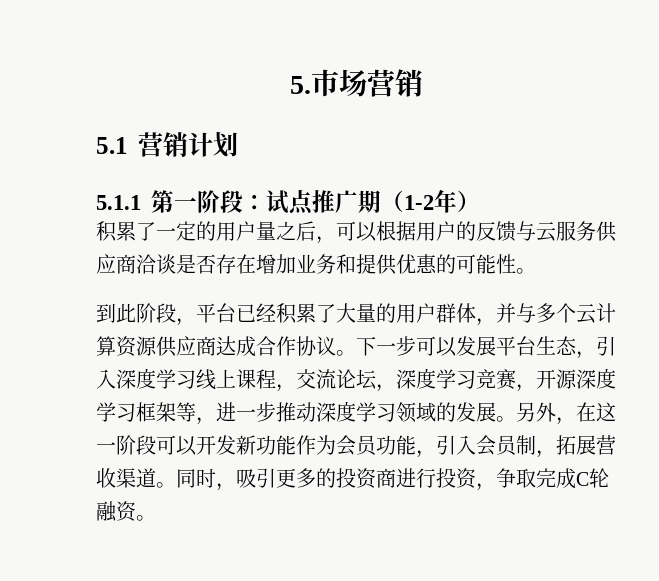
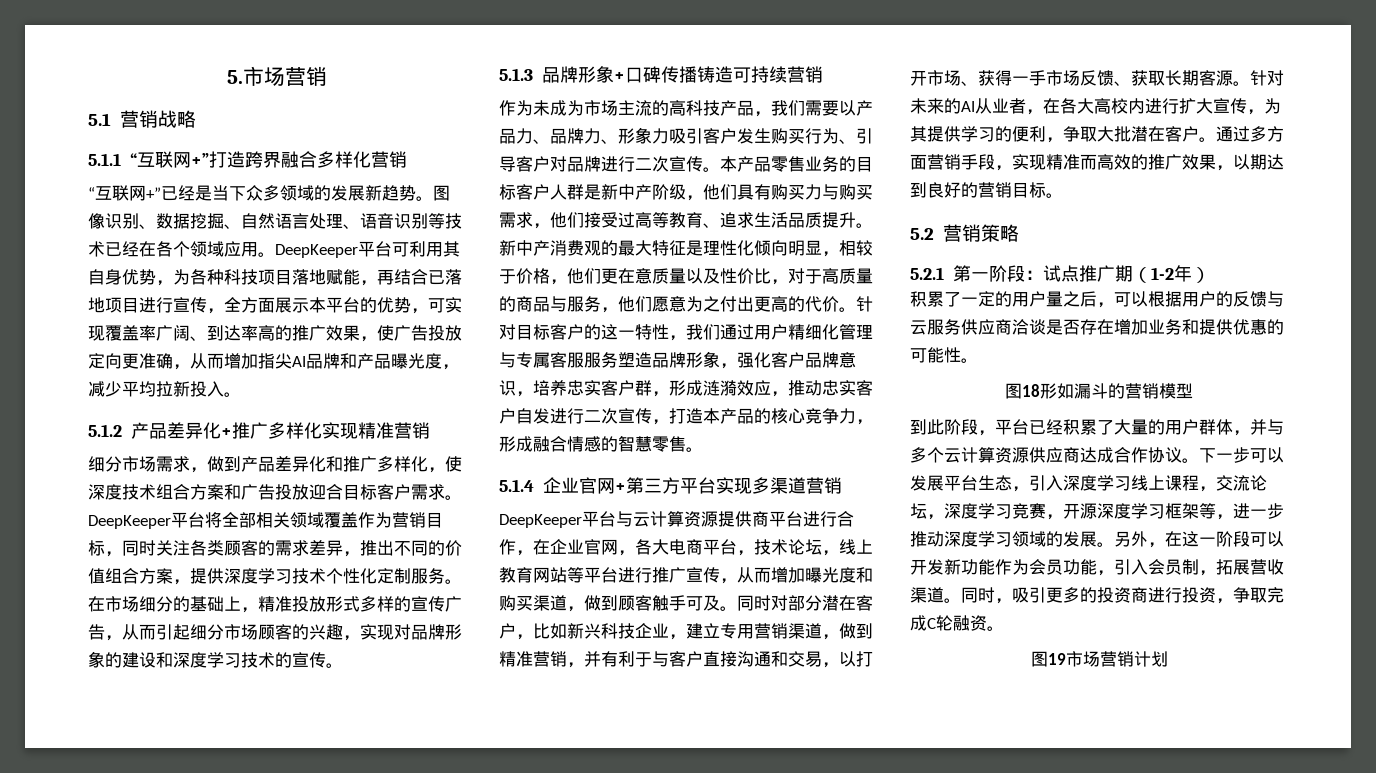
- 5.1营销计划
- 5.1.1第一阶段：试点推广期（1-2年）
+ 5.1营销战略
+ 5.1.1 “互联网+”打造跨界融合多样化营销
+ “互联网+”已经是当下众多领域的发展新趋势。图像识别、数据挖掘、自然语言处理、语音识别等技术已经在各个领域应用。DeepKeeper平台可利用其自身优势，为各种科技项目落地赋能，再结合已落地项目进行宣传，全方面展示本平台的优势，可实现覆盖率广阔、到达率高的推广效果，使广告投放定向更准确，从而增加指尖AI品牌和产品曝光度，减少平均拉新投入。
+ 5.1.2产品差异化+推广多样化实现精准营销
+ 细分市场需求，做到产品差异化和推广多样化，使深度技术组合方案和广告投放迎合目标客户需求。DeepKeeper平台将全部相关领域覆盖作为营销目标，同时关注各类顾客的需求差异，推出不同的价值组合方案，提供深度学习技术个性化定制服务。在市场细分的基础上，精准投放形式多样的宣传广告，从而引起细分市场顾客的兴趣，实现对品牌形象的建设和深度学习技术的宣传。
+ 5.1.3品牌形象+口碑传播铸造可持续营销
+ 作为未成为市场主流的高科技产品，我们需要以产品力、品牌力、形象力吸引客户发生购买行为、引导客户对品牌进行二次宣传。本产品零售业务的目标客户人群是新中产阶级，他们具有购买力与购买需求，他们接受过高等教育、追求生活品质提升。新中产消费观的最大特征是理性化倾向明显，相较于价格，他们更在意质量以及性价比，对于高质量的商品与服务，他们愿意为之付出更高的代价。针对目标客户的这一特性，我们通过用户精细化管理与专属客服服务塑造品牌形象，强化客户品牌意识，培养忠实客户群，形成涟漪效应，推动忠实客户自发进行二次宣传，打造本产品的核心竞争力，形成融合情感的智慧零售。
+ 5.1.4企业官网+第三方平台实现多渠道营销
+ DeepKeeper平台与云计算资源提供商平台进行合作，在企业官网，各大电商平台，技术论坛，线上教育网站等平台进行推广宣传，从而增加曝光度和购买渠道，做到顾客触手可及。同时对部分潜在客户，比如新兴科技企业，建立专用营销渠道，做到精准营销，并有利于与客户直接沟通和交易，以打开市场、获得一手市场反馈、获取长期客源。针对未来的AI从业者，在各大高校内进行扩大宣传，为其提供学习的便利，争取大批潜在客户。通过多方面营销手段，实现精准而高效的推广效果，以期达到良好的营销目标。
+ 5.2营销策略
+ 5.2.1第一阶段：试点推广期（1-2年）
+ 图18形如漏斗的营销模型
+ 图19市场营销计划

